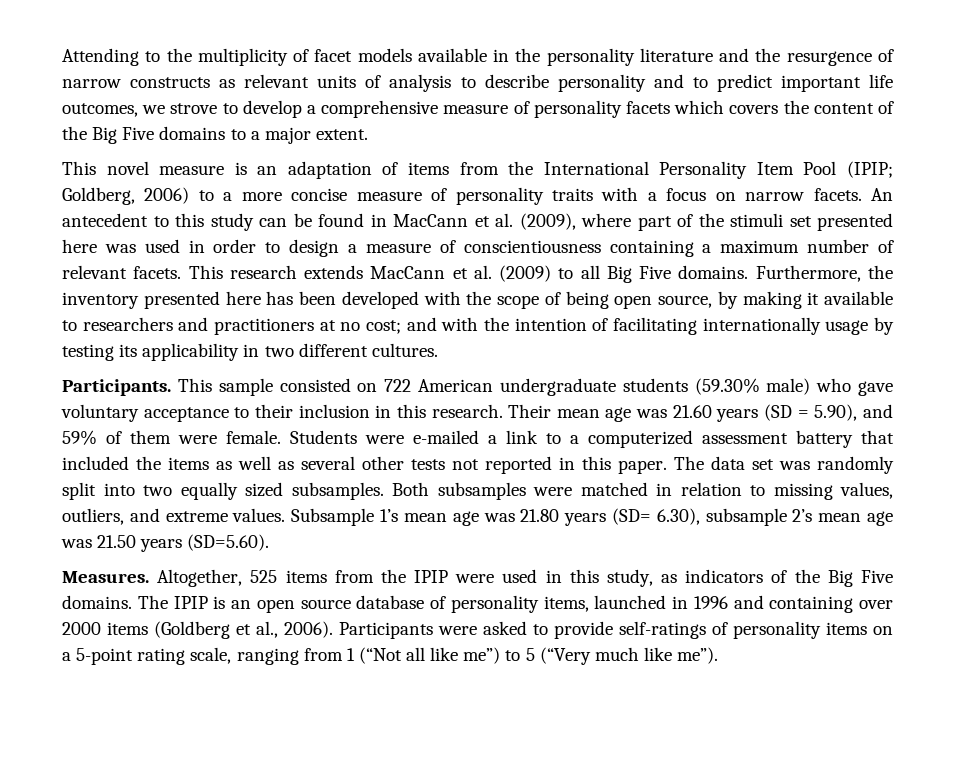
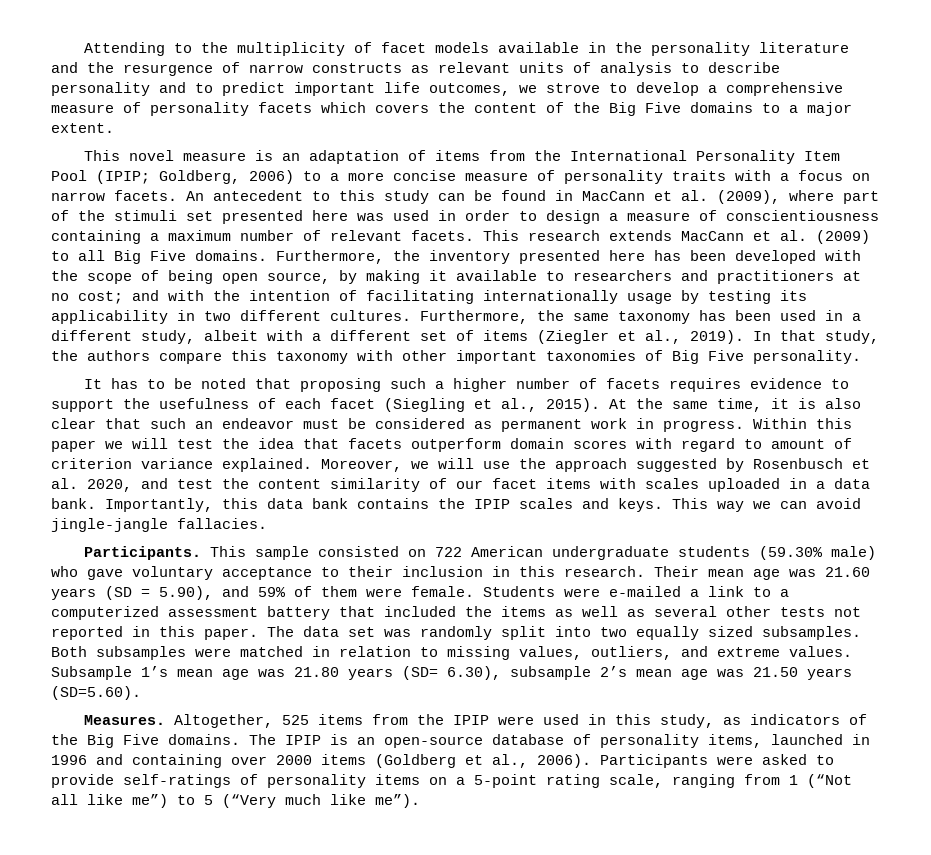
+ Furthermore, the same taxonomy has been used in a different study, albeit with a different set of items (Ziegler et al., 2019). In that study, the authors compare this taxonomy with other important taxonomies of Big Five personality.
+ It has to be noted that proposing such a higher number of facets requires evidence to support the usefulness of each facet (Siegling et al., 2015). At the same time, it is also clear that such an endeavor must be considered as permanent work in progress. Within this paper we will test the idea that facets outperform domain scores with regard to amount of criterion variance explained. Moreover, we will use the approach suggested by Rosenbusch et al. 2020, and test the content similarity of our facet items with scales uploaded in a data bank. Importantly, this data bank contains the IPIP scales and keys. This way we can avoid jingle-jangle fallacies.
- The IPIP is an open source database of personality items, launched in 1996 and containing over 2000 items (Goldberg et al., 2006).
+ The IPIP is an open-source database of personality items, launched in 1996 and containing over 2000 items (Goldberg et al., 2006).

